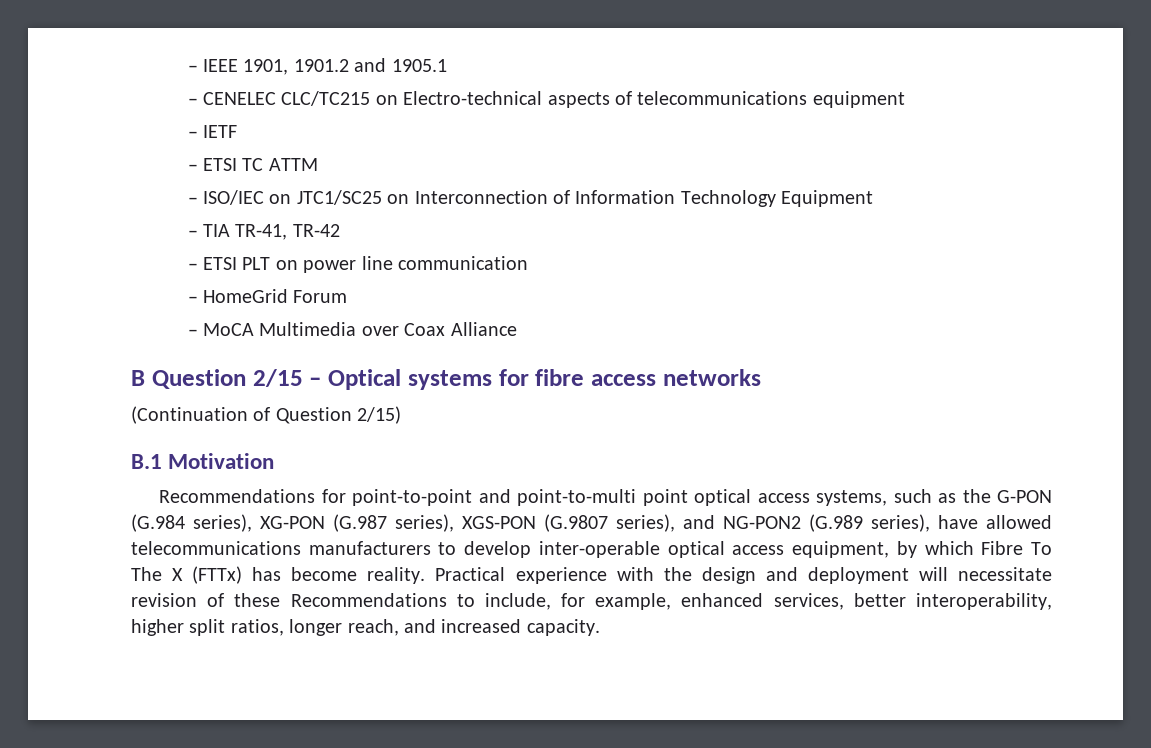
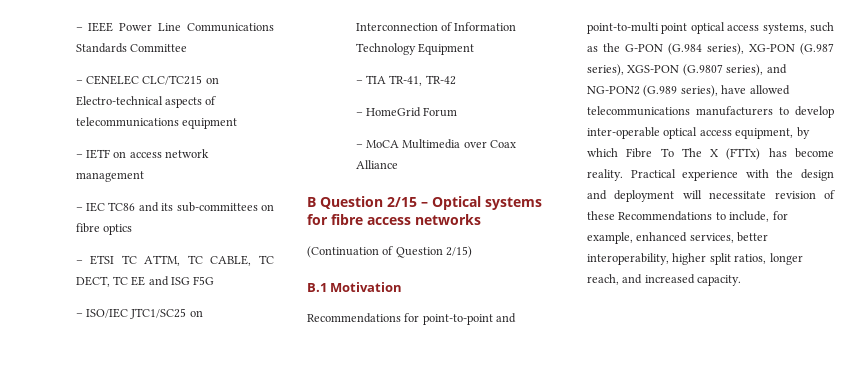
- – IEEE 1901, 1901.2 and 1905.1
+ – IEEE Power Line Communications Standards Committee
- – IETF
- – ETSI TC ATTM
+ – IETF on access network management
+ – IEC TC86 and its sub-committees on fibre optics
+ – ETSI TC ATTM, TC CABLE, TC DECT, TC EE and ISG F5G
- – ISO/IEC on JTC1/SC25 on Interconnection of Information Technology Equipment
+ – ISO/IEC JTC1/SC25 on Interconnection of Information Technology Equipment
- – ETSI PLT on power line communication

